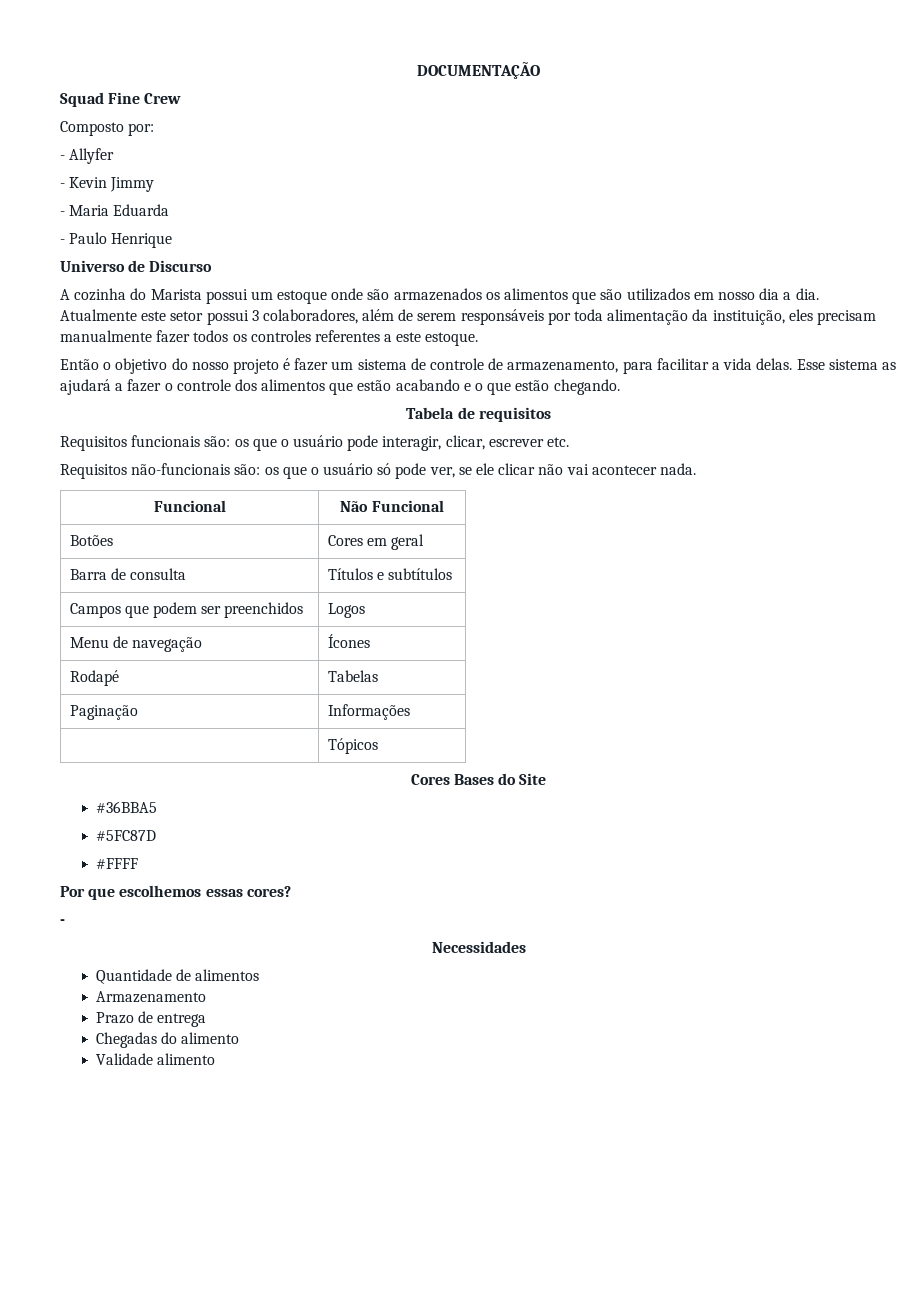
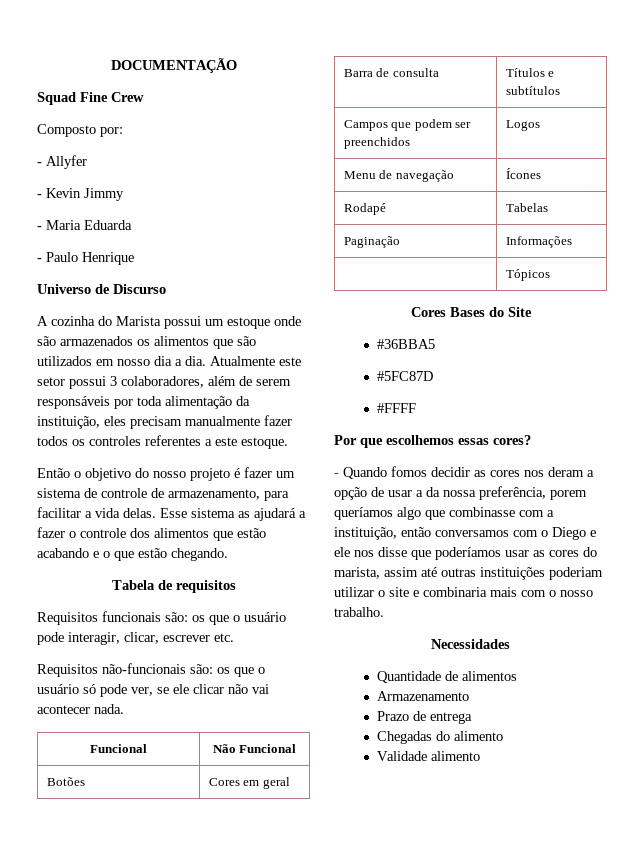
  Por que escolhemos essas cores?
- -
+ - Quando fomos decidir as cores nos deram a opção de usar a da nossa preferência, porem queríamos algo que combinasse com a instituição, então conversamos com o Diego e ele nos disse que poderíamos usar as cores do marista, assim até outras instituições poderiam utilizar o site e combinaria mais com o nosso trabalho.

